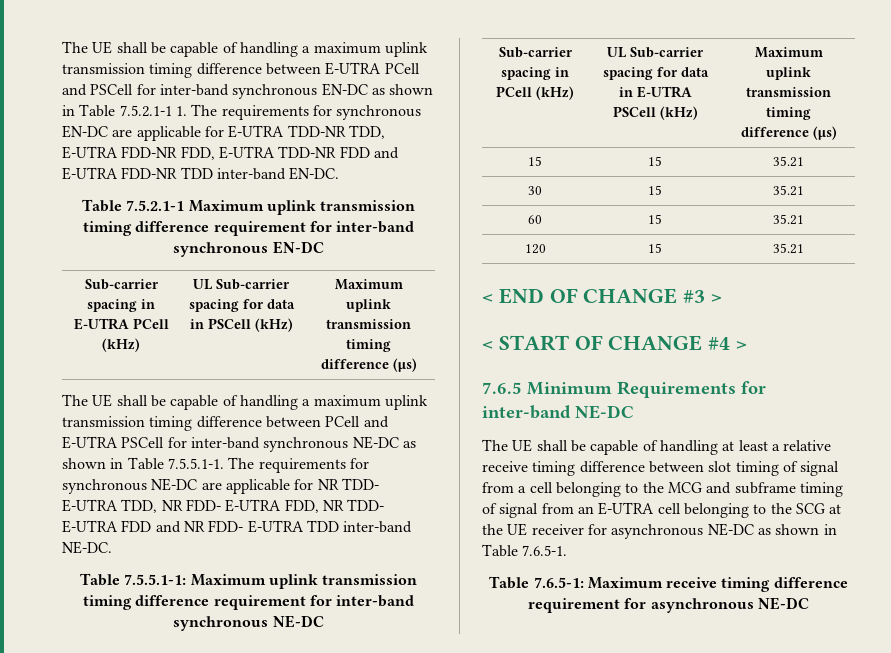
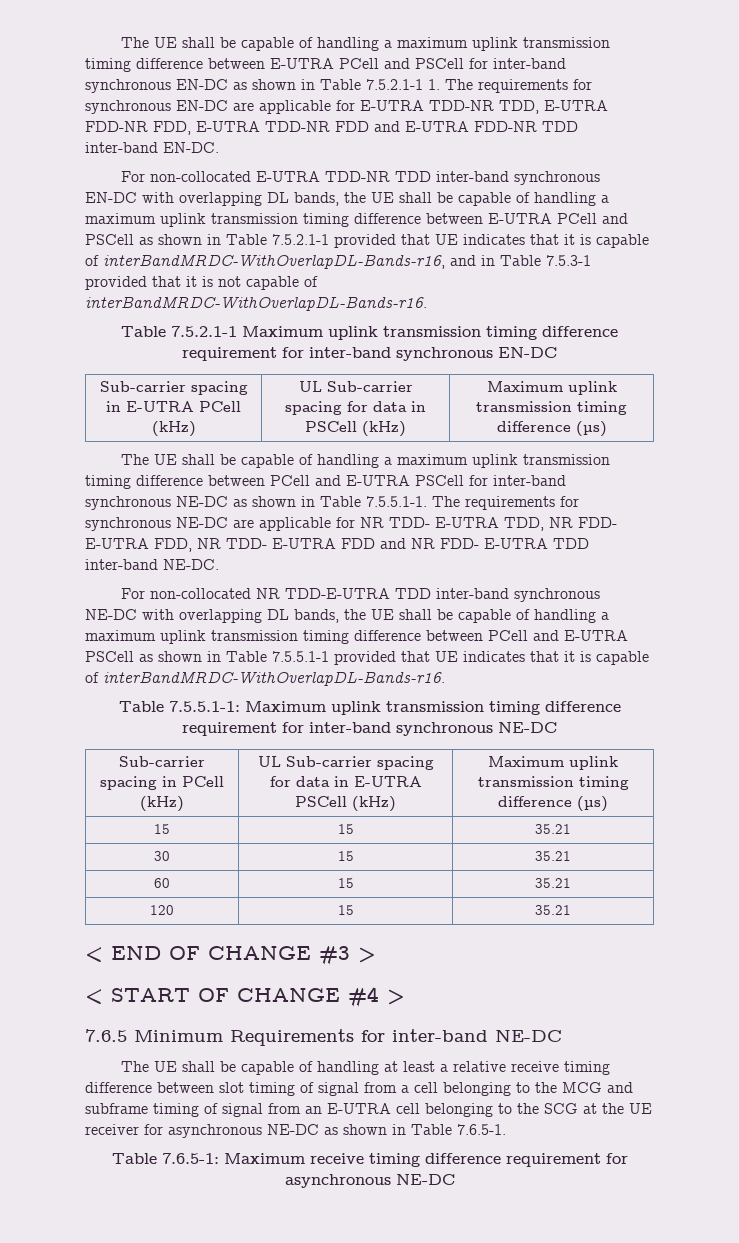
+ For non-collocated E-UTRA TDD-NR TDD inter-band synchronous EN-DC with overlapping DL bands, the UE shall be capable of handling a maximum uplink transmission timing difference between E-UTRA PCell and PSCell as shown in Table 7.5.2.1-1 provided that UE indicates that it is capable of interBandMRDC-WithOverlapDL-Bands-r16, and in Table 7.5.3-1 provided that it is not capable of interBandMRDC-WithOverlapDL-Bands-r16.
+ For non-collocated NR TDD-E-UTRA TDD inter-band synchronous NE-DC with overlapping DL bands, the UE shall be capable of handling a maximum uplink transmission timing difference between PCell and E-UTRA PSCell as shown in Table 7.5.5.1-1 provided that UE indicates that it is capable of interBandMRDC-WithOverlapDL-Bands-r16.

